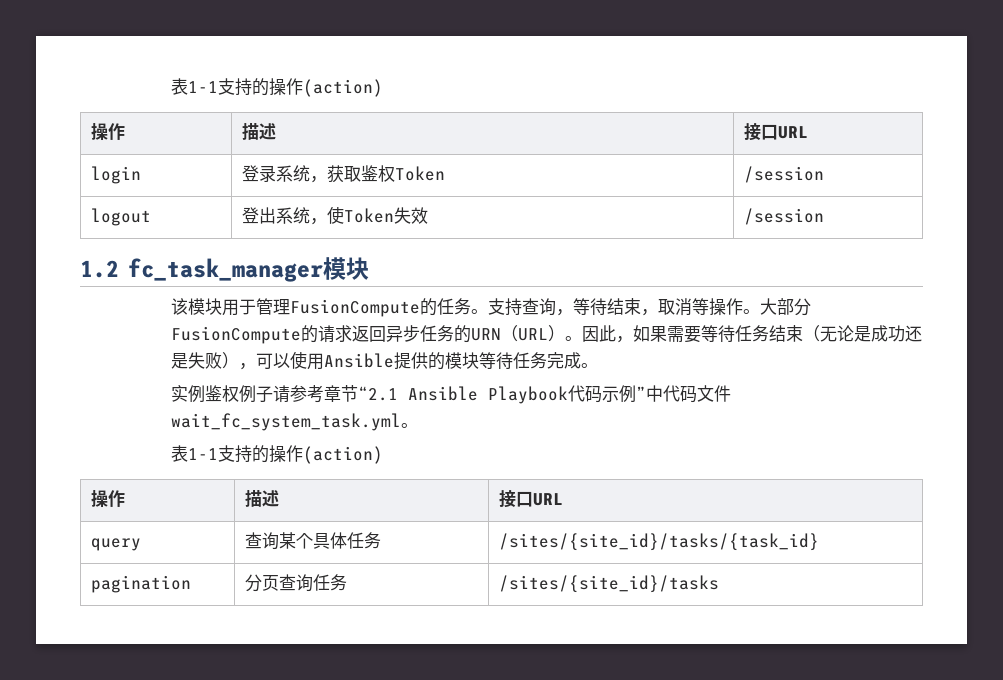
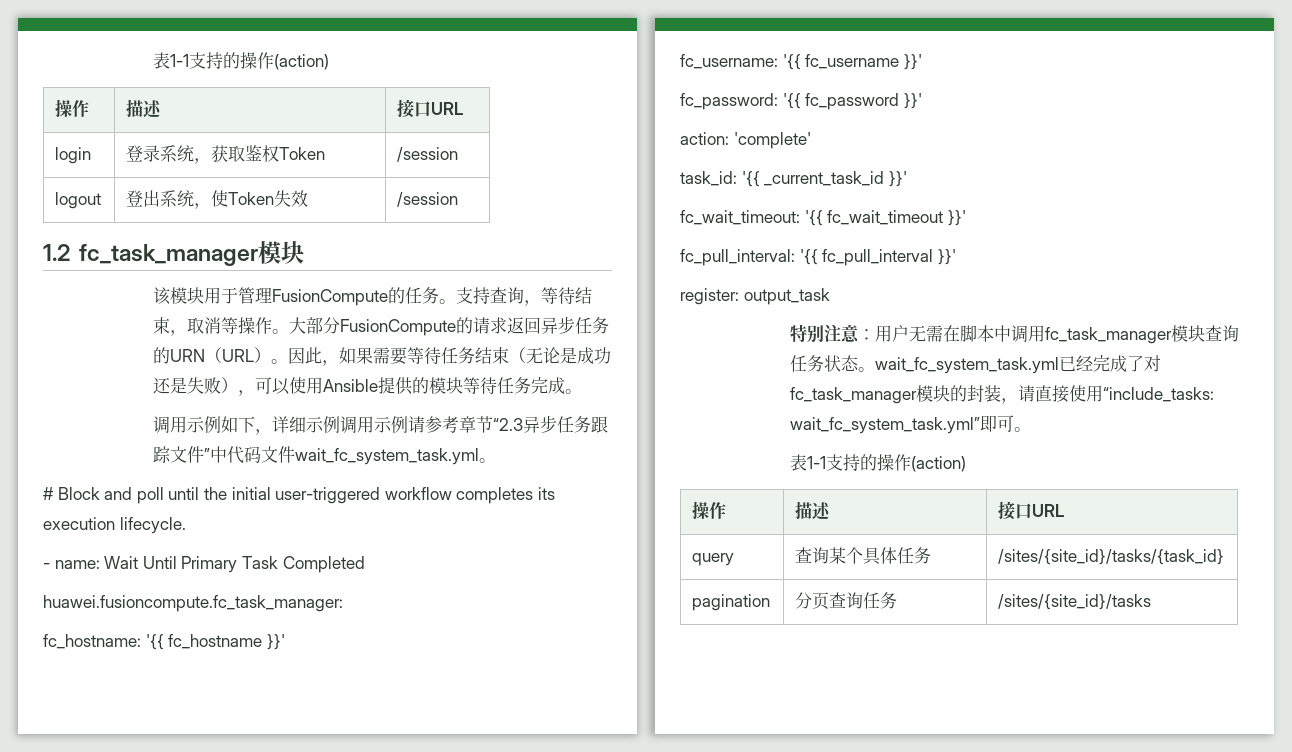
- 实例鉴权例子请参考章节“2.1 Ansible Playbook代码示例”中代码文件wait_fc_system_task.yml。
+ 调用示例如下，详细示例调用示例请参考章节“2.3异步任务跟踪文件”中代码文件wait_fc_system_task.yml。
+ # Block and poll until the initial user-triggered workflow completes its execution lifecycle.
+ - name: Wait Until Primary Task Completed
+ huawei.fusioncompute.fc_task_manager:
+ fc_hostname: '{{ fc_hostname }}'
+ fc_username: '{{ fc_username }}'
+ fc_password: '{{ fc_password }}'
+ action: 'complete'
+ task_id: '{{ _current_task_id }}'
+ fc_wait_timeout: '{{ fc_wait_timeout }}'
+ fc_pull_interval: '{{ fc_pull_interval }}'
+ register: output_task
+ 特别注意：用户无需在脚本中调用fc_task_manager模块查询任务状态。wait_fc_system_task.yml已经完成了对fc_task_manager模块的封装，请直接使用“include_tasks: wait_fc_system_task.yml”即可。

